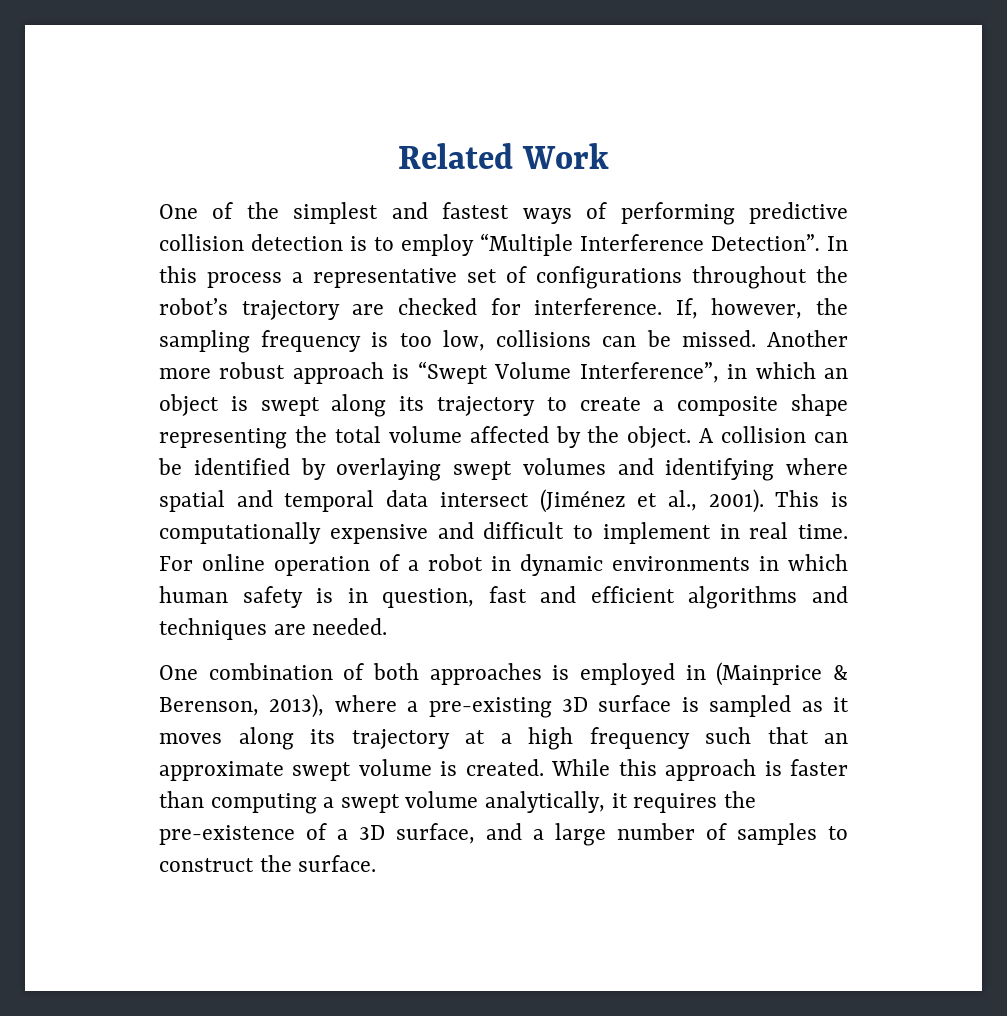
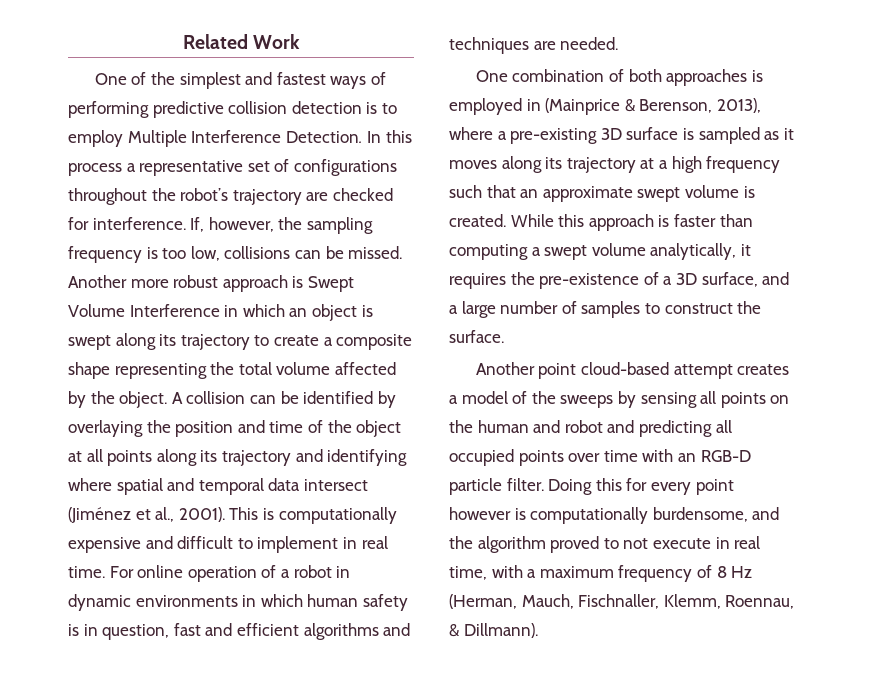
- One of the simplest and fastest ways of performing predictive collision detection is to employ “Multiple Interference Detection”.
+ One of the simplest and fastest ways of performing predictive collision detection is to employ Multiple Interference Detection.
- Another more robust approach is “Swept Volume Interference”, in which an object is swept along its trajectory to create a composite shape representing the total volume affected by the object.
+ Another more robust approach is Swept Volume Interference in which an object is swept along its trajectory to create a composite shape representing the total volume affected by the object.
- A collision can be identified by overlaying swept volumes and identifying where spatial and temporal data intersect (Jiménez et al., 2001).
+ A collision can be identified by overlaying the position and time of the object at all points along its trajectory and identifying where spatial and temporal data intersect (Jiménez et al., 2001).
+ Another point cloud-based attempt creates a model of the sweeps by sensing all points on the human and robot and predicting all occupied points over time with an RGB-D particle filter. Doing this for every point however is computationally burdensome, and the algorithm proved to not execute in real time, with a maximum frequency of 8 Hz (Herman, Mauch, Fischnaller, Klemm, Roennau, & Dillmann).

